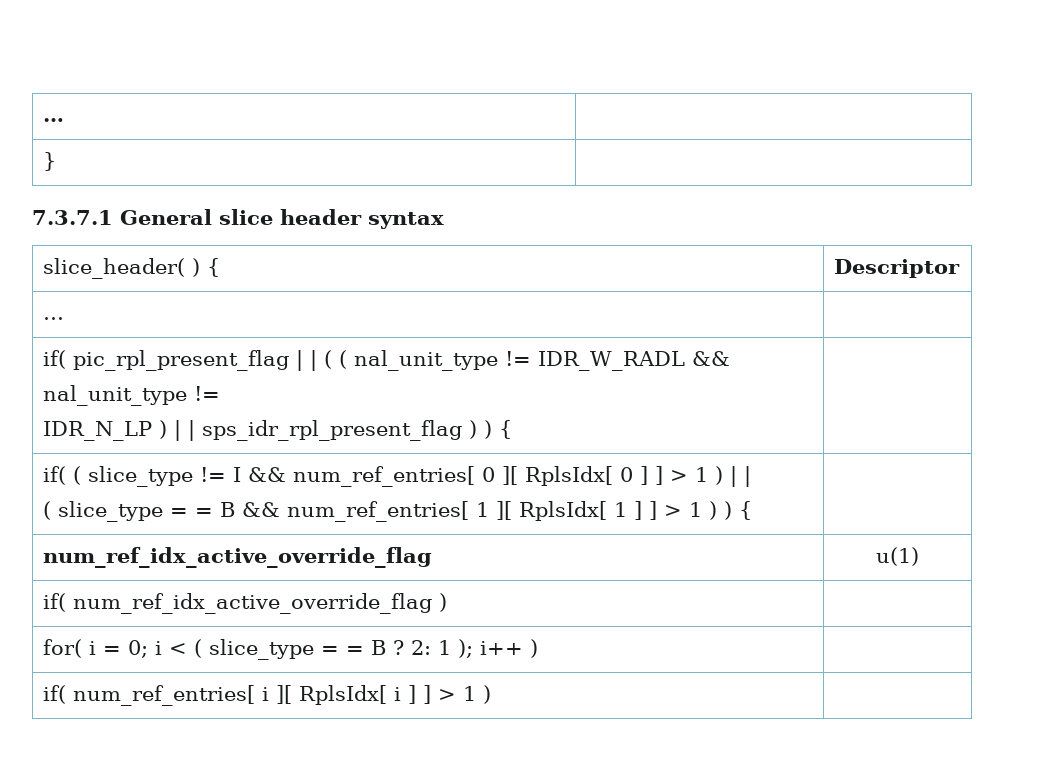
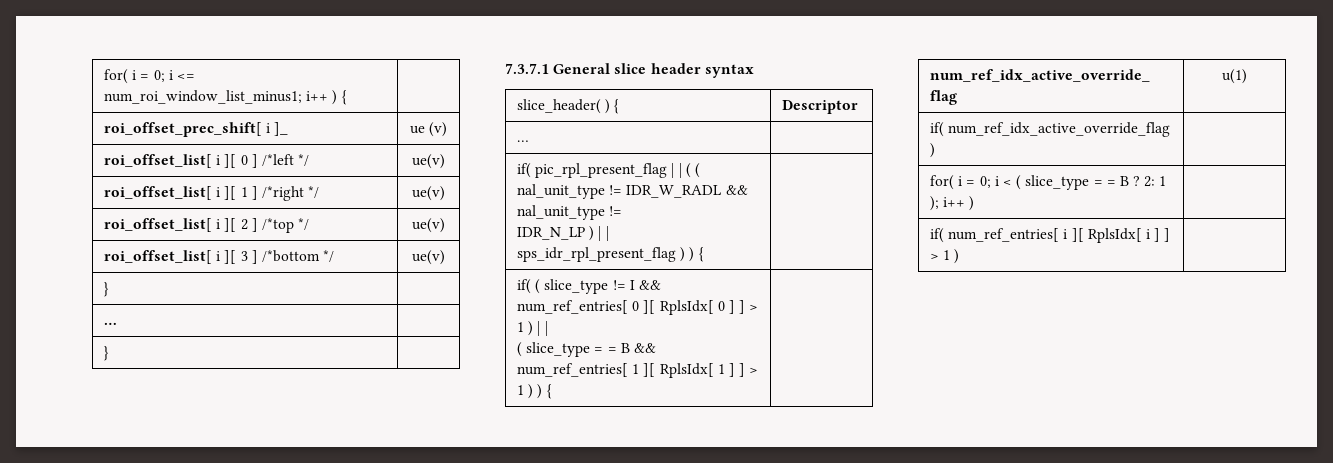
+ for( i = 0; i <= num_roi_window_list_minus1; i++ ) { |
+ roi_offset_prec_shift[ i ]_ | ue (v)
+ roi_offset_list[ i ][ 0 ] /*left */ | ue(v)
+ roi_offset_list[ i ][ 1 ] /*right */ | ue(v)
+ roi_offset_list[ i ][ 2 ] /*top */ | ue(v)
+ roi_offset_list[ i ][ 3 ] /*bottom */ | ue(v)
+ } |

